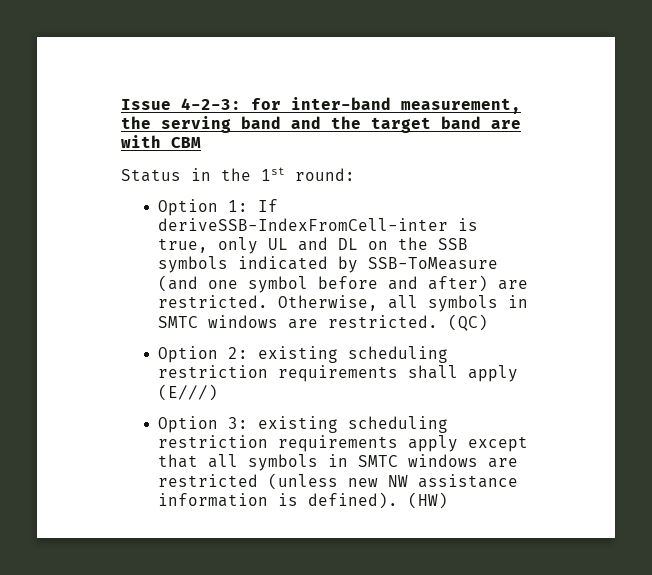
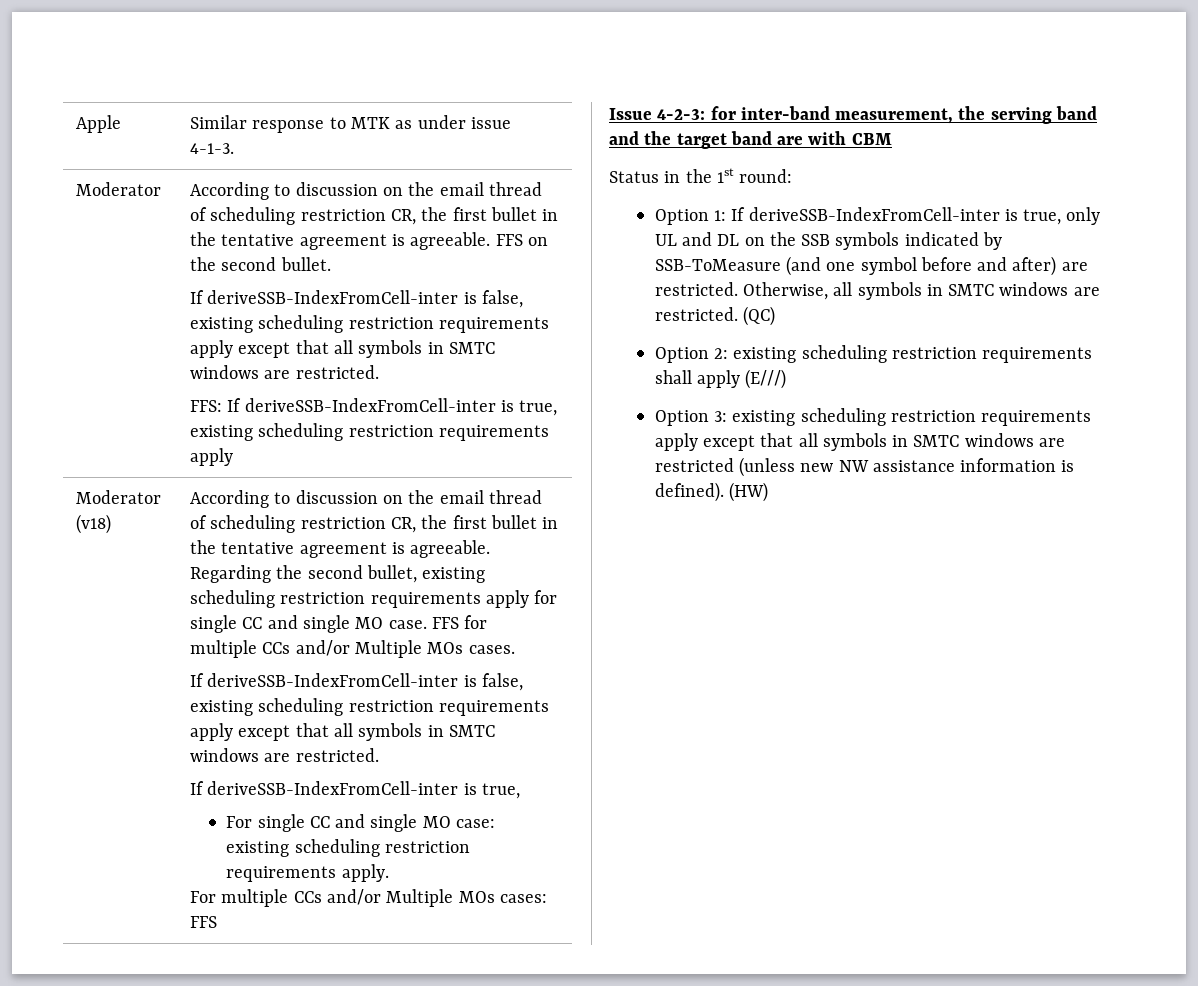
+ Apple | Similar response to MTK as under issue 4-1-3.
+ Moderator | According to discussion on the email thread of scheduling restriction CR, the first bullet in the tentative agreement is agreeable. FFS on the second bullet.
+ If deriveSSB-IndexFromCell-inter is false, existing scheduling restriction requirements apply except that all symbols in SMTC windows are restricted.
+ FFS: If deriveSSB-IndexFromCell-inter is true, existing scheduling restriction requirements apply
+ Moderator (v18) | According to discussion on the email thread of scheduling restriction CR, the first bullet in the tentative agreement is agreeable. Regarding the second bullet, existing scheduling restriction requirements apply for single CC and single MO case. FFS for multiple CCs and/or Multiple MOs cases.
+ If deriveSSB-IndexFromCell-inter is false, existing scheduling restriction requirements apply except that all symbols in SMTC windows are restricted.
+ If deriveSSB-IndexFromCell-inter is true,
+ For single CC and single MO case: existing scheduling restriction requirements apply.
+ For multiple CCs and/or Multiple MOs cases: FFS

